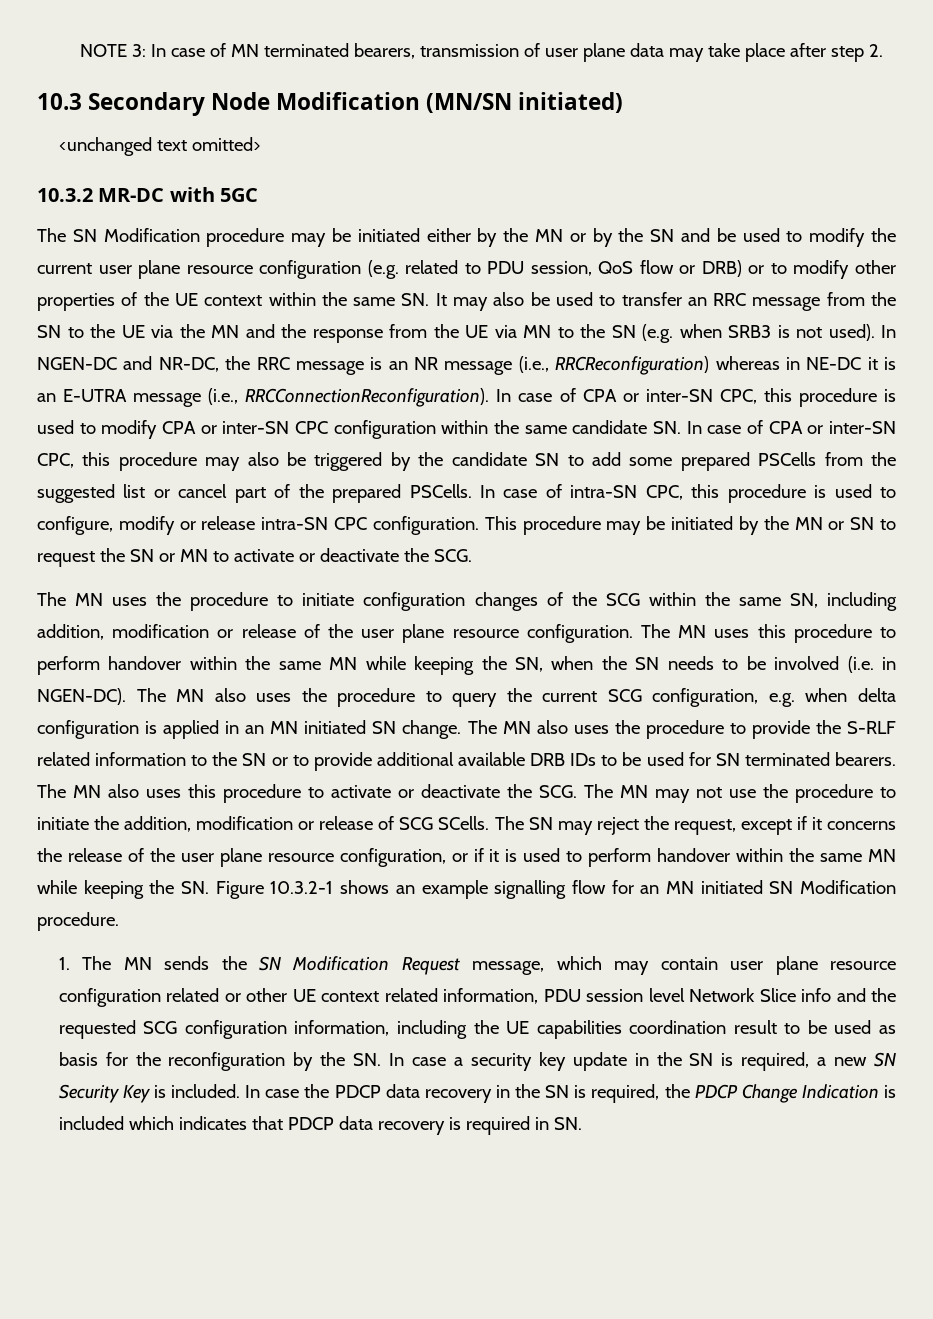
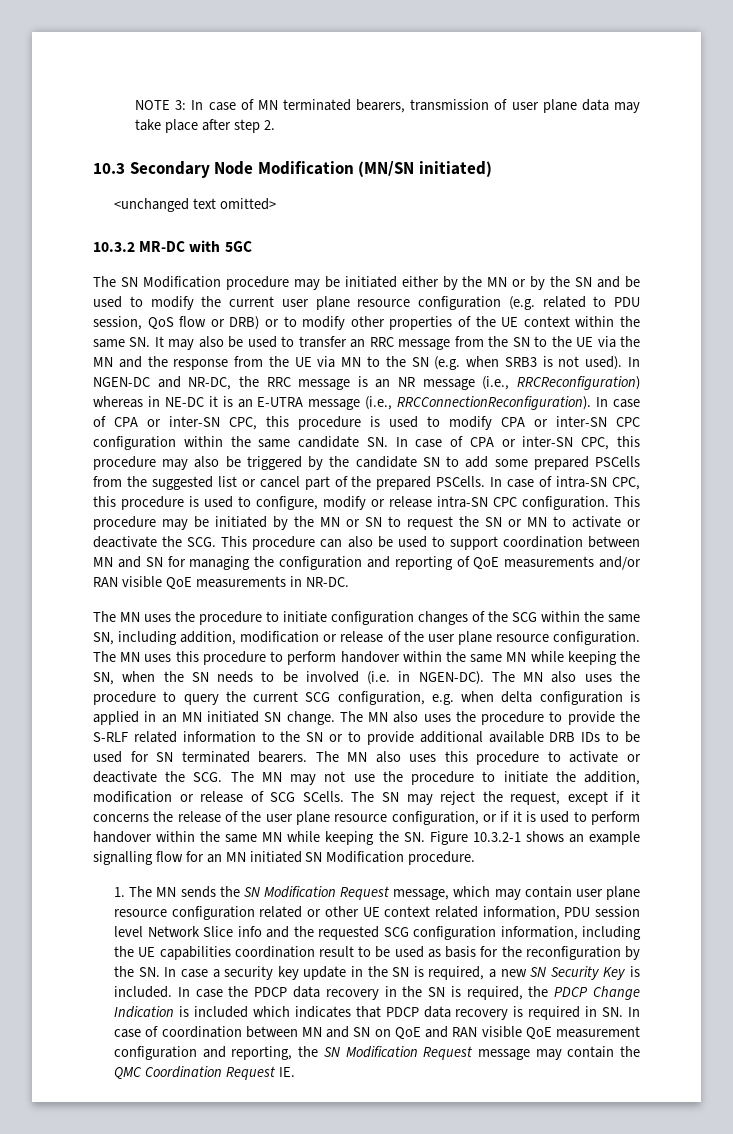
- This procedure may be initiated by the MN or SN to request the SN or MN to activate or deactivate the SCG.
+ This procedure may be initiated by the MN or SN to request the SN or MN to activate or deactivate the SCG. This procedure can also be used to support coordination between MN and SN for managing the configuration and reporting of QoE measurements and/or RAN visible QoE measurements in NR-DC.
- In case the PDCP data recovery in the SN is required, the PDCP Change Indication is included which indicates that PDCP data recovery is required in SN.
+ In case the PDCP data recovery in the SN is required, the PDCP Change Indication is included which indicates that PDCP data recovery is required in SN. In case of coordination between MN and SN on QoE and RAN visible QoE measurement configuration and reporting, the SN Modification Request message may contain the QMC Coordination Request IE.

